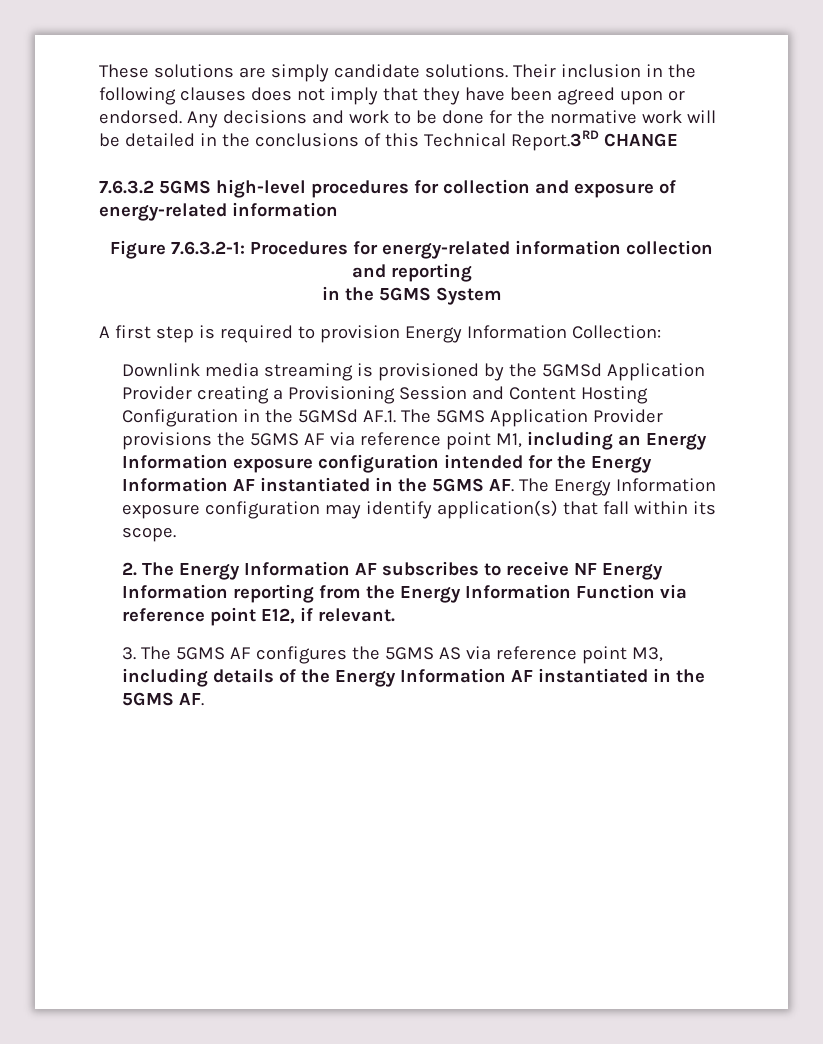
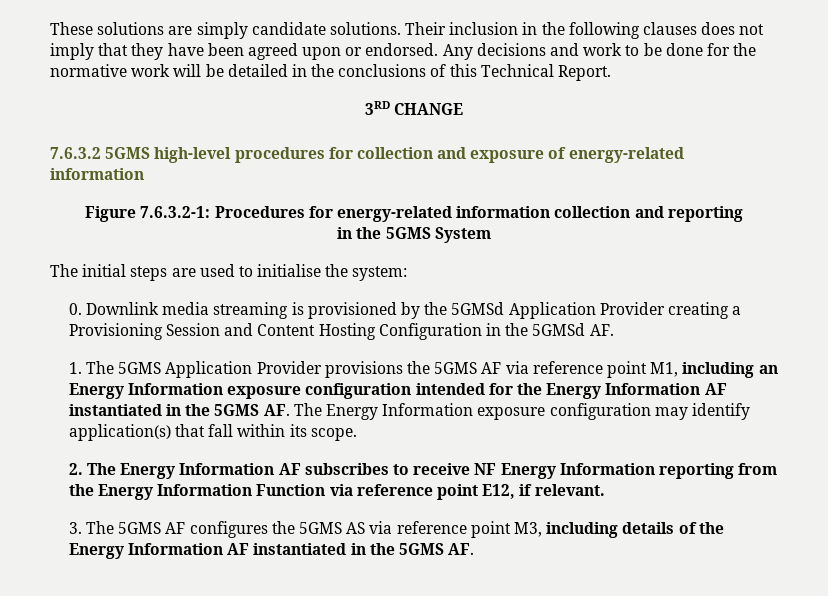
- Any decisions and work to be done for the normative work will be detailed in the conclusions of this Technical Report.3RD CHANGE
+ Any decisions and work to be done for the normative work will be detailed in the conclusions of this Technical Report.
+ 3RD CHANGE
- A first step is required to provision Energy Information Collection:
- Downlink media streaming is provisioned by the 5GMSd Application Provider creating a Provisioning Session and Content Hosting Configuration in the 5GMSd AF.1. The 5GMS Application Provider provisions the 5GMS AF via reference point M1, including an Energy Information exposure configuration intended for the Energy Information AF instantiated in the 5GMS AF. The Energy Information exposure configuration may identify application(s) that fall within its scope.
+ The initial steps are used to initialise the system:
+ 0. Downlink media streaming is provisioned by the 5GMSd Application Provider creating a Provisioning Session and Content Hosting Configuration in the 5GMSd AF.
+ 1. The 5GMS Application Provider provisions the 5GMS AF via reference point M1, including an Energy Information exposure configuration intended for the Energy Information AF instantiated in the 5GMS AF. The Energy Information exposure configuration may identify application(s) that fall within its scope.

